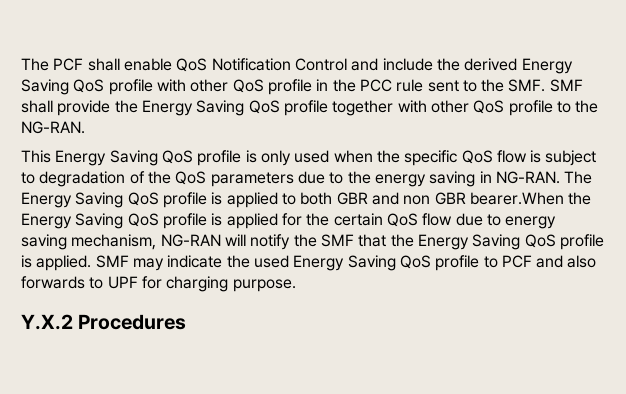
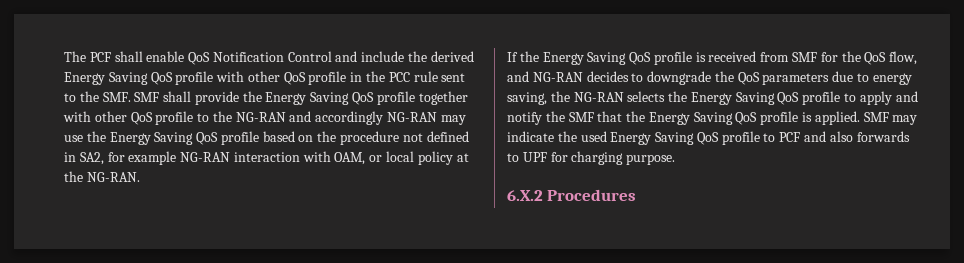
- The PCF shall enable QoS Notification Control and include the derived Energy Saving QoS profile with other QoS profile in the PCC rule sent to the SMF. SMF shall provide the Energy Saving QoS profile together with other QoS profile to the NG-RAN.
- This Energy Saving QoS profile is only used when the specific QoS flow is subject to degradation of the QoS parameters due to the energy saving in NG-RAN. The Energy Saving QoS profile is applied to both GBR and non GBR bearer.When the Energy Saving QoS profile is applied for the certain QoS flow due to energy saving mechanism, NG-RAN will notify the SMF that the Energy Saving QoS profile is applied.
+ The PCF shall enable QoS Notification Control and include the derived Energy Saving QoS profile with other QoS profile in the PCC rule sent to the SMF. SMF shall provide the Energy Saving QoS profile together with other QoS profile to the NG-RAN and accordingly NG-RAN may use the Energy Saving QoS profile based on the procedure not defined in SA2, for example NG-RAN interaction with OAM, or local policy at the NG-RAN.
+ If the Energy Saving QoS profile is received from SMF for the QoS flow, and NG-RAN decides to downgrade the QoS parameters due to energy saving, the NG-RAN selects the Energy Saving QoS profile to apply and notify the SMF that the Energy Saving QoS profile is applied.
- Y.X.2 Procedures
+ 6.X.2 Procedures

